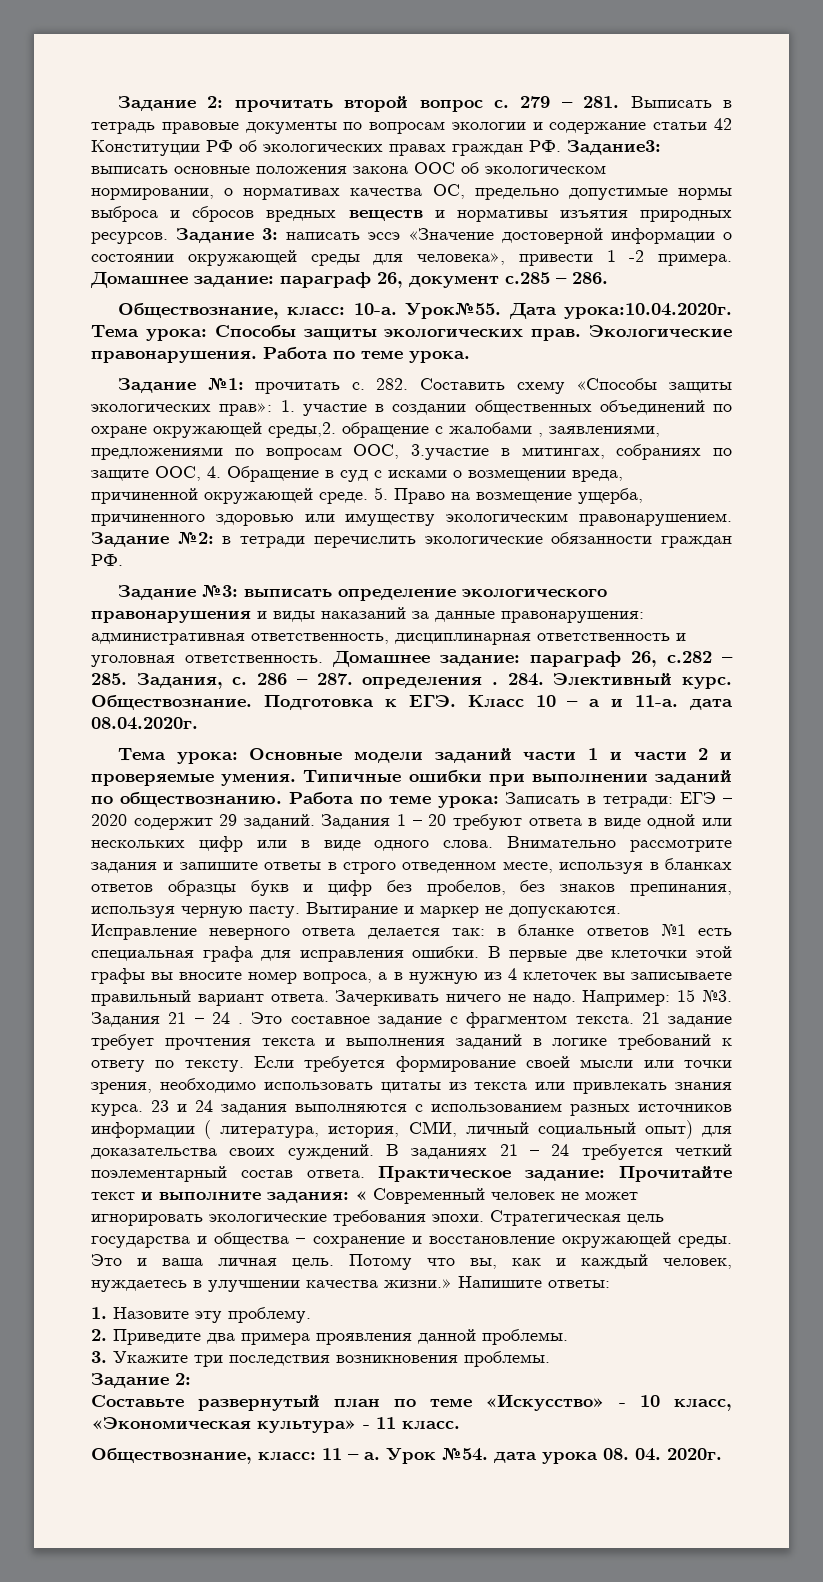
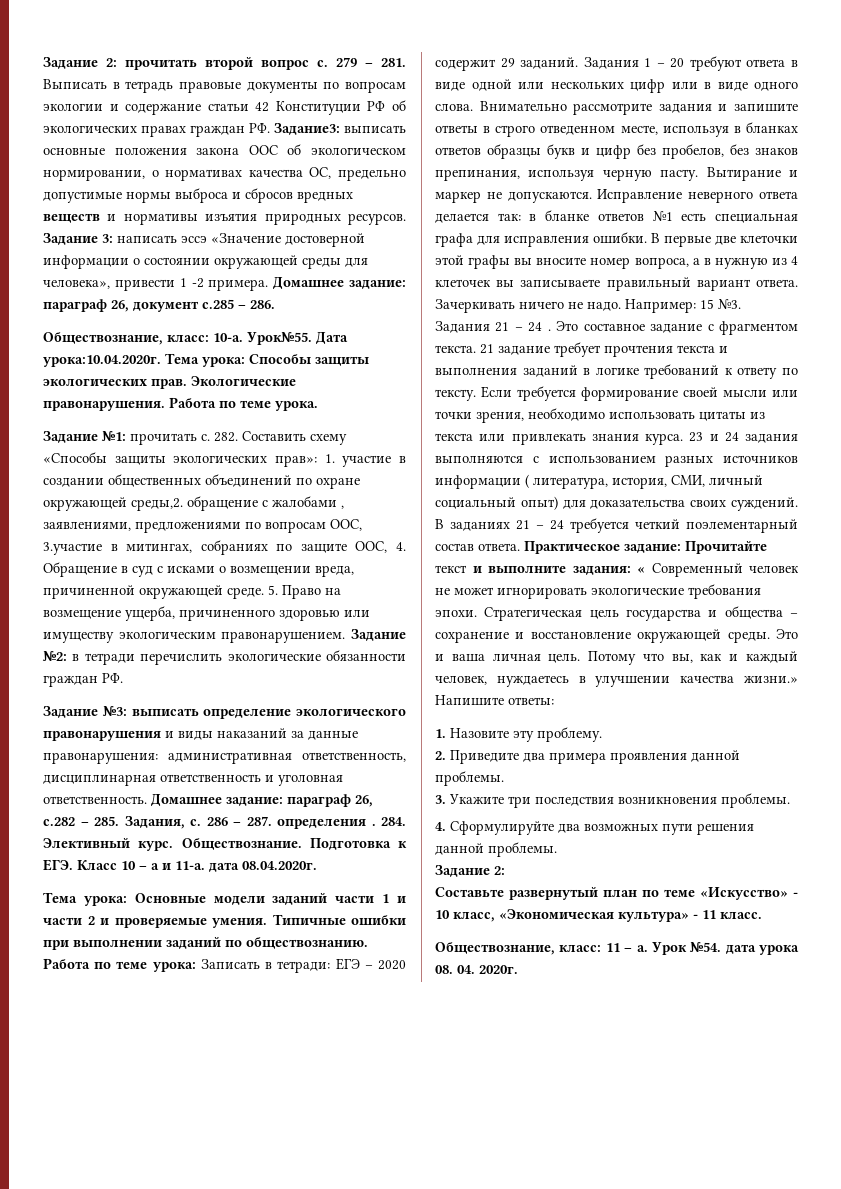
+ 4. Сформулируйте два возможных пути решения данной проблемы.

